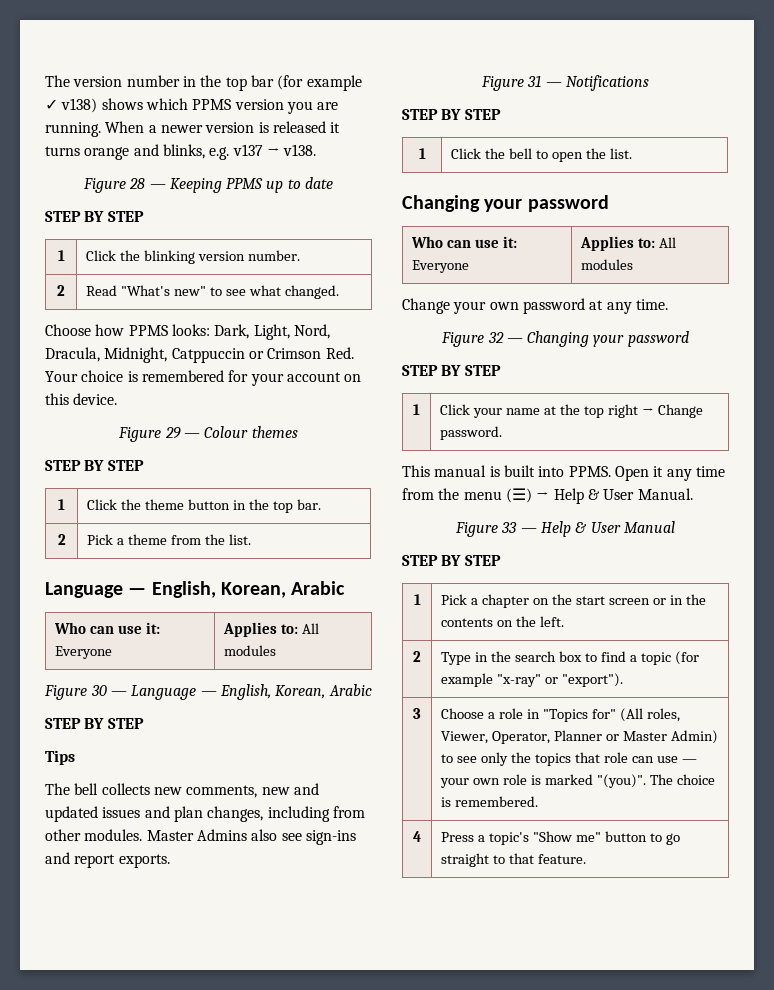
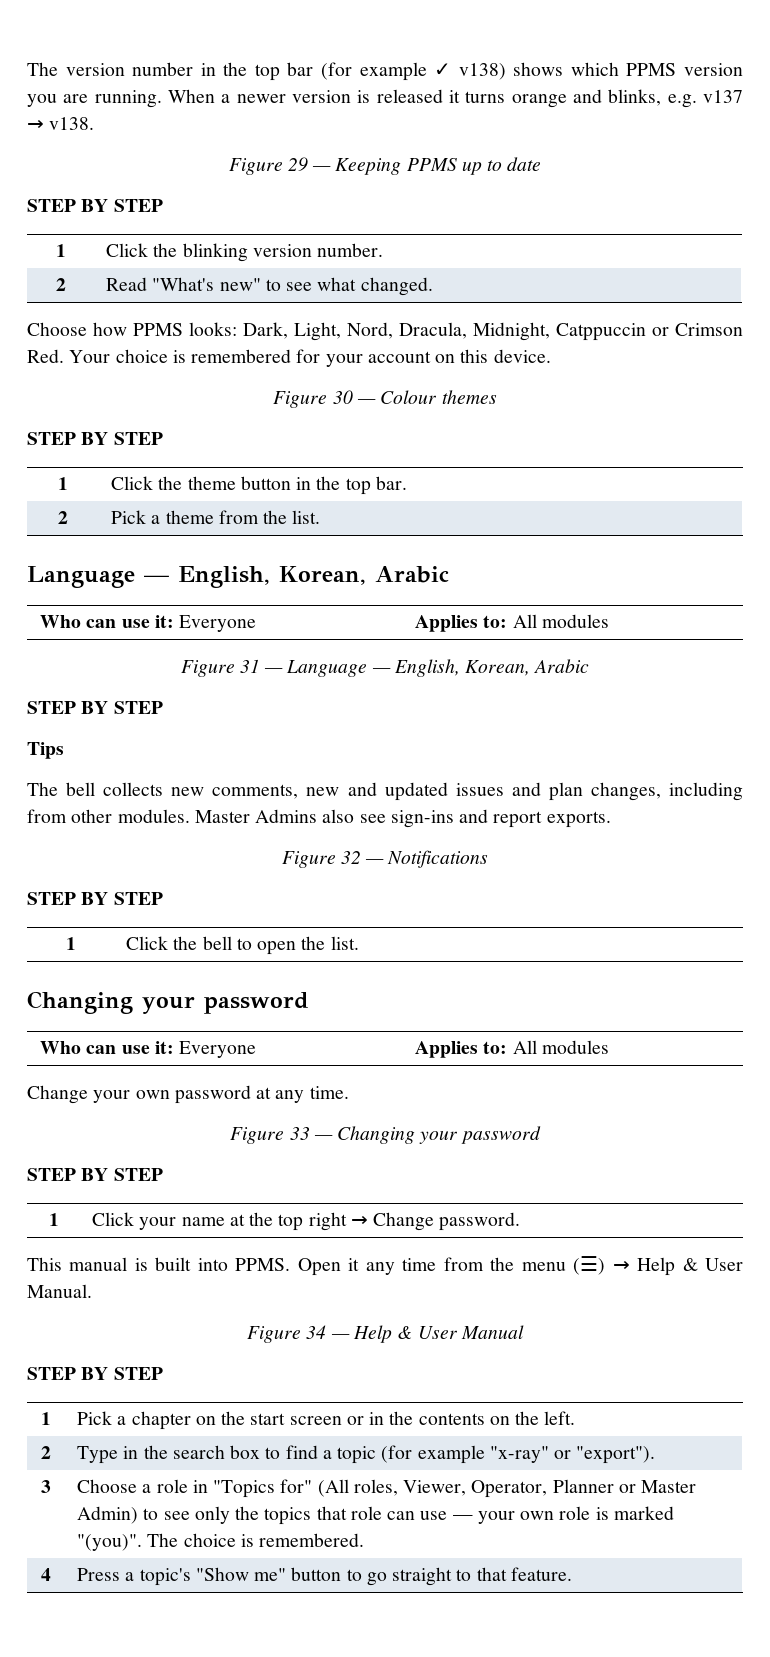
- Figure 28 — Keeping PPMS up to date
+ Figure 29 — Keeping PPMS up to date
- Figure 29 — Colour themes
+ Figure 30 — Colour themes
- Figure 30 — Language — English, Korean, Arabic
+ Figure 31 — Language — English, Korean, Arabic
- Figure 31 — Notifications
+ Figure 32 — Notifications
- Figure 32 — Changing your password
+ Figure 33 — Changing your password
- Figure 33 — Help & User Manual
+ Figure 34 — Help & User Manual

